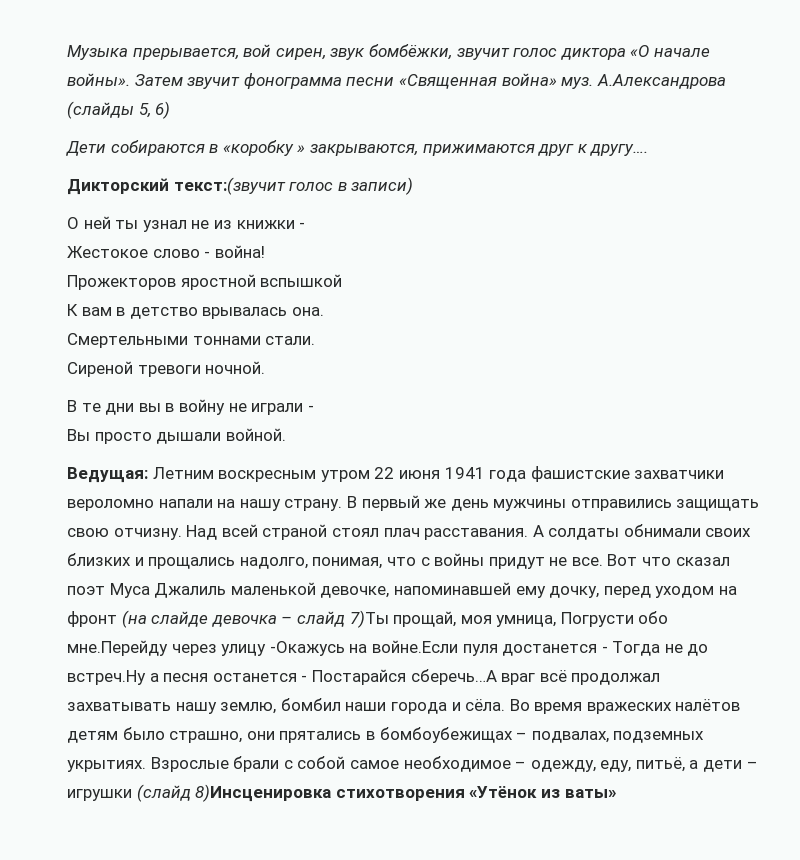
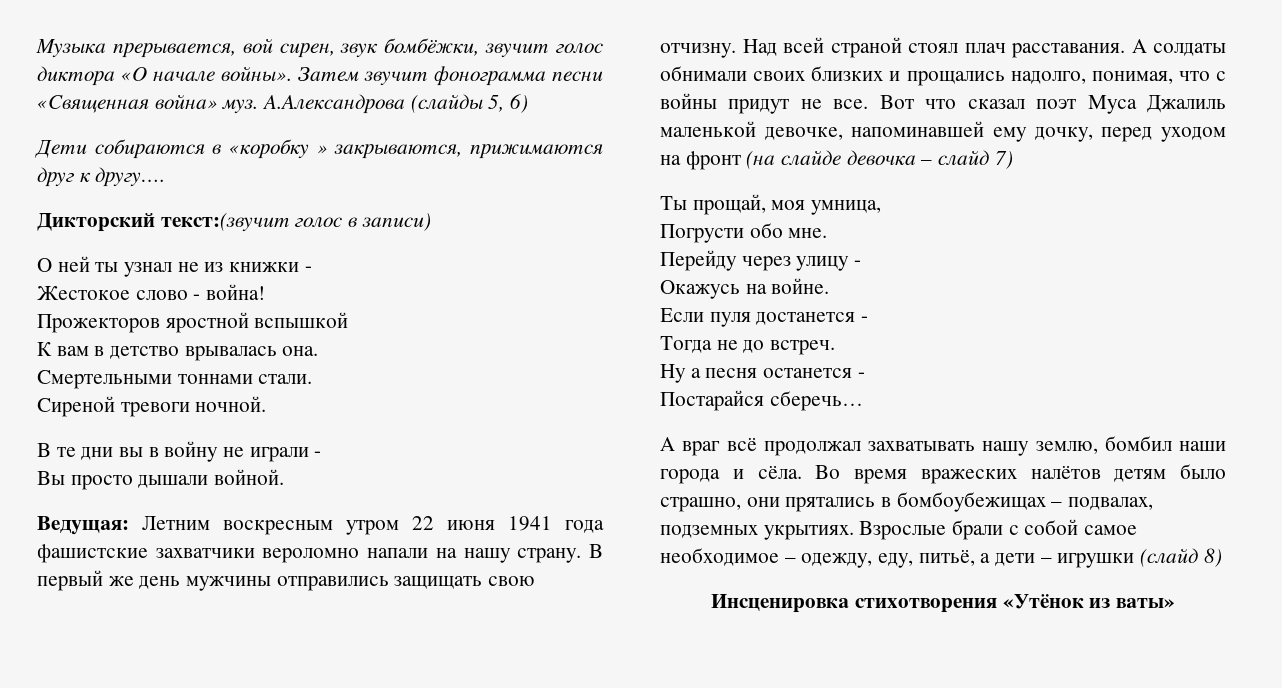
- Вот что сказал поэт Муса Джалиль маленькой девочке, напоминавшей ему дочку, перед уходом на фронт (на слайде девочка – слайд 7)Ты прощай, моя умница, Погрусти обо мне.Перейду через улицу -Окажусь на войне.Если пуля достанется - Тогда не до встреч.Ну а песня останется - Постарайся сберечь…А враг всё продолжал захватывать нашу землю, бомбил наши города и сёла.
+ Вот что сказал поэт Муса Джалиль маленькой девочке, напоминавшей ему дочку, перед уходом на фронт (на слайде девочка – слайд 7)
+ Ты прощай, моя умница,
+ Погрусти обо мне.
+ Перейду через улицу -
+ Окажусь на войне.
+ Если пуля достанется -
+ Тогда не до встреч.
+ Ну а песня останется -
+ Постарайся сберечь…
+ А враг всё продолжал захватывать нашу землю, бомбил наши города и сёла.
- Взрослые брали с собой самое необходимое – одежду, еду, питьё, а дети – игрушки (слайд 8)Инсценировка стихотворения «Утёнок из ваты»
+ Взрослые брали с собой самое необходимое – одежду, еду, питьё, а дети – игрушки (слайд 8)
+ Инсценировка стихотворения «Утёнок из ваты»

